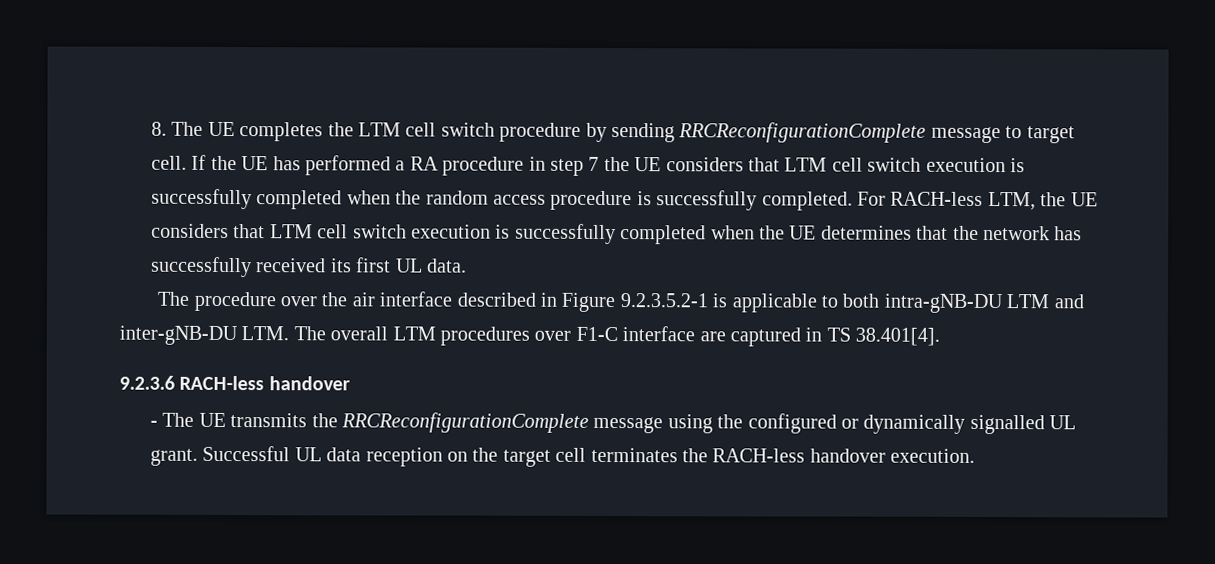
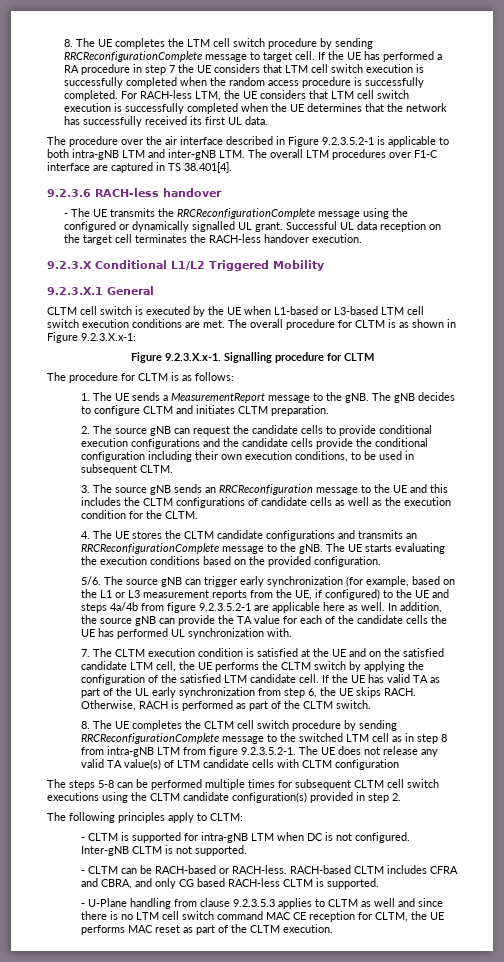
- The procedure over the air interface described in Figure 9.2.3.5.2-1 is applicable to both intra-gNB-DU LTM and inter-gNB-DU LTM. The overall LTM procedures over F1-C interface are captured in TS 38.401[4].
+ The procedure over the air interface described in Figure 9.2.3.5.2-1 is applicable to both intra-gNB LTM and inter-gNB LTM. The overall LTM procedures over F1-C interface are captured in TS 38.401[4].
+ 9.2.3.X Conditional L1/L2 Triggered Mobility
+ 9.2.3.X.1 General
+ CLTM cell switch is executed by the UE when L1-based or L3-based LTM cell switch execution conditions are met. The overall procedure for CLTM is as shown in Figure 9.2.3.X.x-1:
+ Figure 9.2.3.X.x-1. Signalling procedure for CLTM
+ The procedure for CLTM is as follows:
+ 1. The UE sends a MeasurementReport message to the gNB. The gNB decides to configure CLTM and initiates CLTM preparation.
+ 2. The source gNB can request the candidate cells to provide conditional execution configurations and the candidate cells provide the conditional configuration including their own execution conditions, to be used in subsequent CLTM.
+ 3. The source gNB sends an RRCReconfiguration message to the UE and this includes the CLTM configurations of candidate cells as well as the execution condition for the CLTM.
+ 4. The UE stores the CLTM candidate configurations and transmits an RRCReconfigurationComplete message to the gNB. The UE starts evaluating the execution conditions based on the provided configuration.
+ 5/6. The source gNB can trigger early synchronization (for example, based on the L1 or L3 measurement reports from the UE, if configured) to the UE and steps 4a/4b from figure 9.2.3.5.2-1 are applicable here as well. In addition, the source gNB can provide the TA value for each of the candidate cells the UE has performed UL synchronization with.
+ 7. The CLTM execution condition is satisfied at the UE and on the satisfied candidate LTM cell, the UE performs the CLTM switch by applying the configuration of the satisfied LTM candidate cell. If the UE has valid TA as part of the UL early synchronization from step 6, the UE skips RACH. Otherwise, RACH is performed as part of the CLTM switch.
+ 8. The UE completes the CLTM cell switch procedure by sending RRCReconfigurationComplete message to the switched LTM cell as in step 8 from intra-gNB LTM from figure 9.2.3.5.2-1. The UE does not release any valid TA value(s) of LTM candidate cells with CLTM configuration
+ The steps 5-8 can be performed multiple times for subsequent CLTM cell switch executions using the CLTM candidate configuration(s) provided in step 2.
+ The following principles apply to CLTM:
+ - CLTM is supported for intra-gNB LTM when DC is not configured. Inter-gNB CLTM is not supported.
+ - CLTM can be RACH-based or RACH-less. RACH-based CLTM includes CFRA and CBRA, and only CG based RACH-less CLTM is supported.
+ - U-Plane handling from clause 9.2.3.5.3 applies to CLTM as well and since there is no LTM cell switch command MAC CE reception for CLTM, the UE performs MAC reset as part of the CLTM execution.

